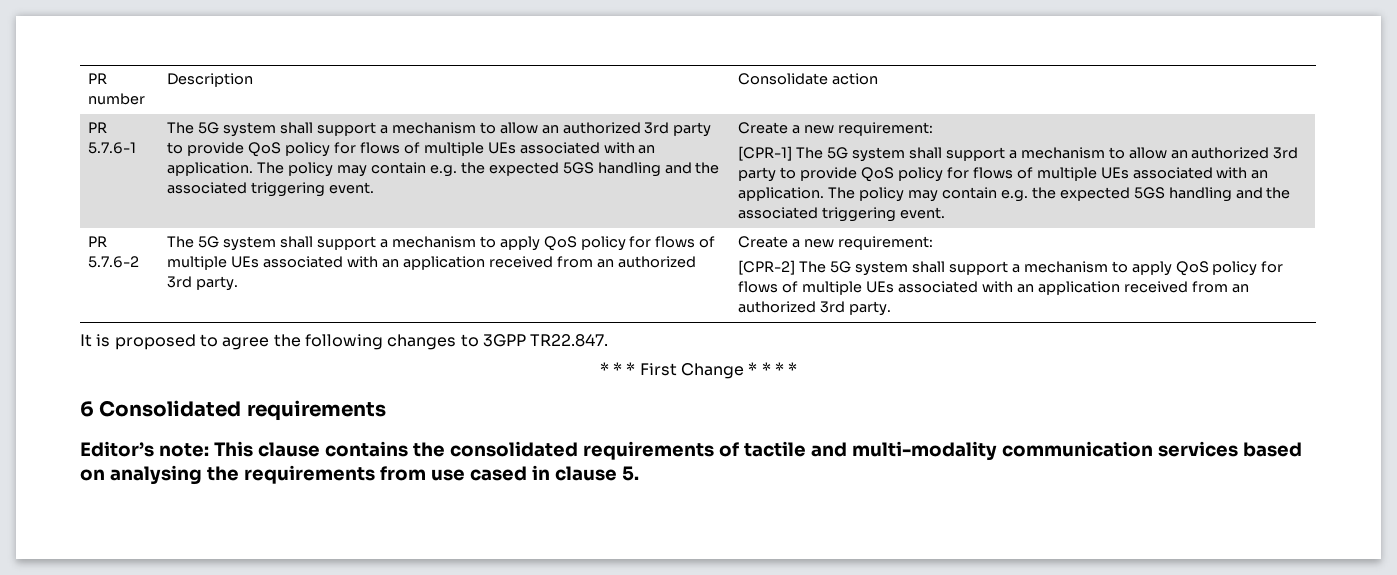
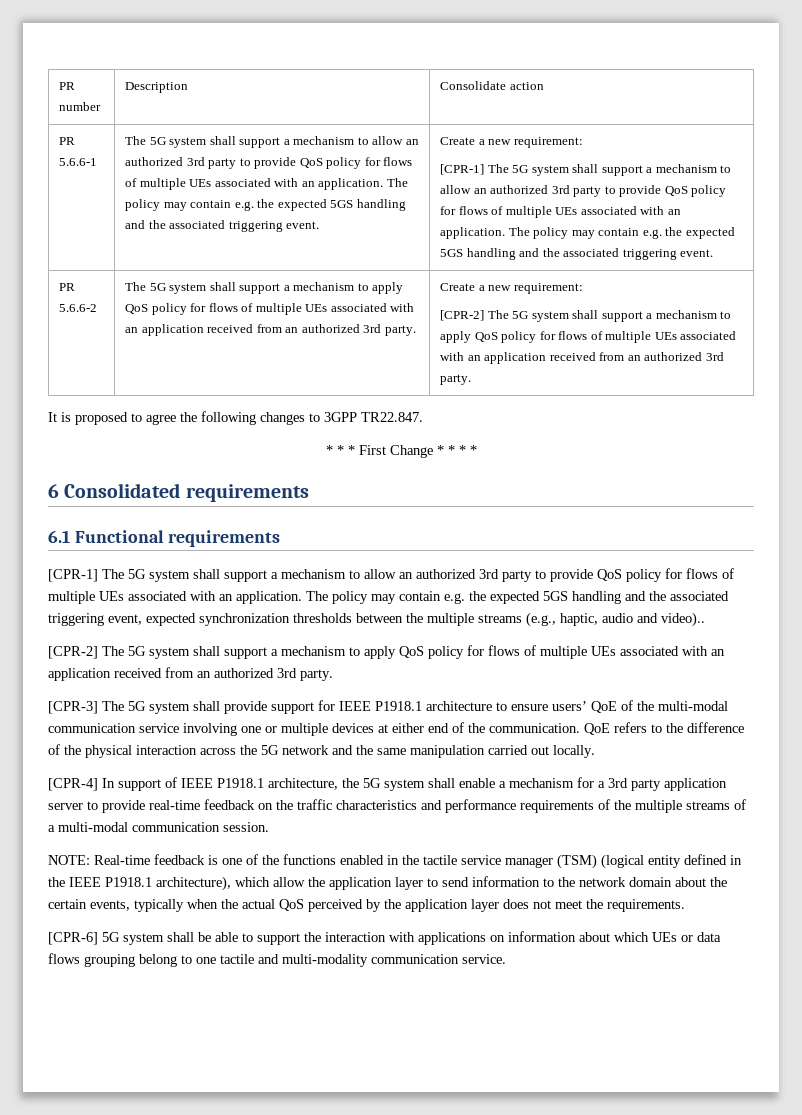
- PR 5.7.6-1
+ PR 5.6.6-1
- PR 5.7.6-2
+ PR 5.6.6-2
- Editor’s note: This clause contains the consolidated requirements of tactile and multi-modality communication services based on analysing the requirements from use cased in clause 5.
+ 6.1 Functional requirements
+ [CPR-1] The 5G system shall support a mechanism to allow an authorized 3rd party to provide QoS policy for flows of multiple UEs associated with an application. The policy may contain e.g. the expected 5GS handling and the associated triggering event, expected synchronization thresholds between the multiple streams (e.g., haptic, audio and video)..
+ [CPR-2] The 5G system shall support a mechanism to apply QoS policy for flows of multiple UEs associated with an application received from an authorized 3rd party.
+ [CPR-3] The 5G system shall provide support for IEEE P1918.1 architecture to ensure users’ QoE of the multi-modal communication service involving one or multiple devices at either end of the communication. QoE refers to the difference of the physical interaction across the 5G network and the same manipulation carried out locally.
+ [CPR-4] In support of IEEE P1918.1 architecture, the 5G system shall enable a mechanism for a 3rd party application server to provide real-time feedback on the traffic characteristics and performance requirements of the multiple streams of a multi-modal communication session.
+ NOTE: Real-time feedback is one of the functions enabled in the tactile service manager (TSM) (logical entity defined in the IEEE P1918.1 architecture), which allow the application layer to send information to the network domain about the certain events, typically when the actual QoS perceived by the application layer does not meet the requirements.
+ [CPR-6] 5G system shall be able to support the interaction with applications on information about which UEs or data flows grouping belong to one tactile and multi-modality communication service.

